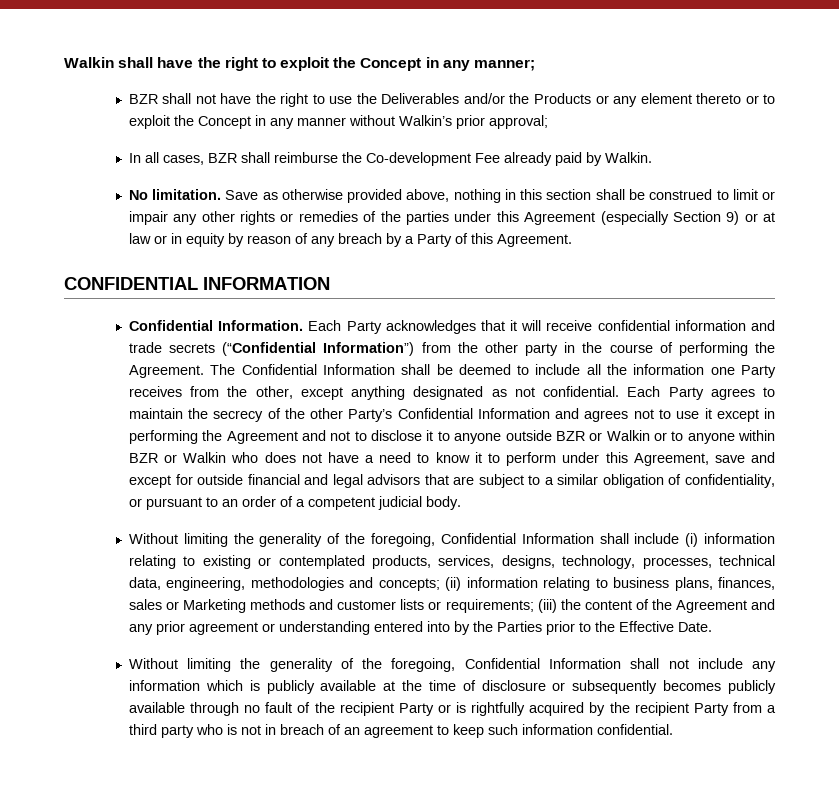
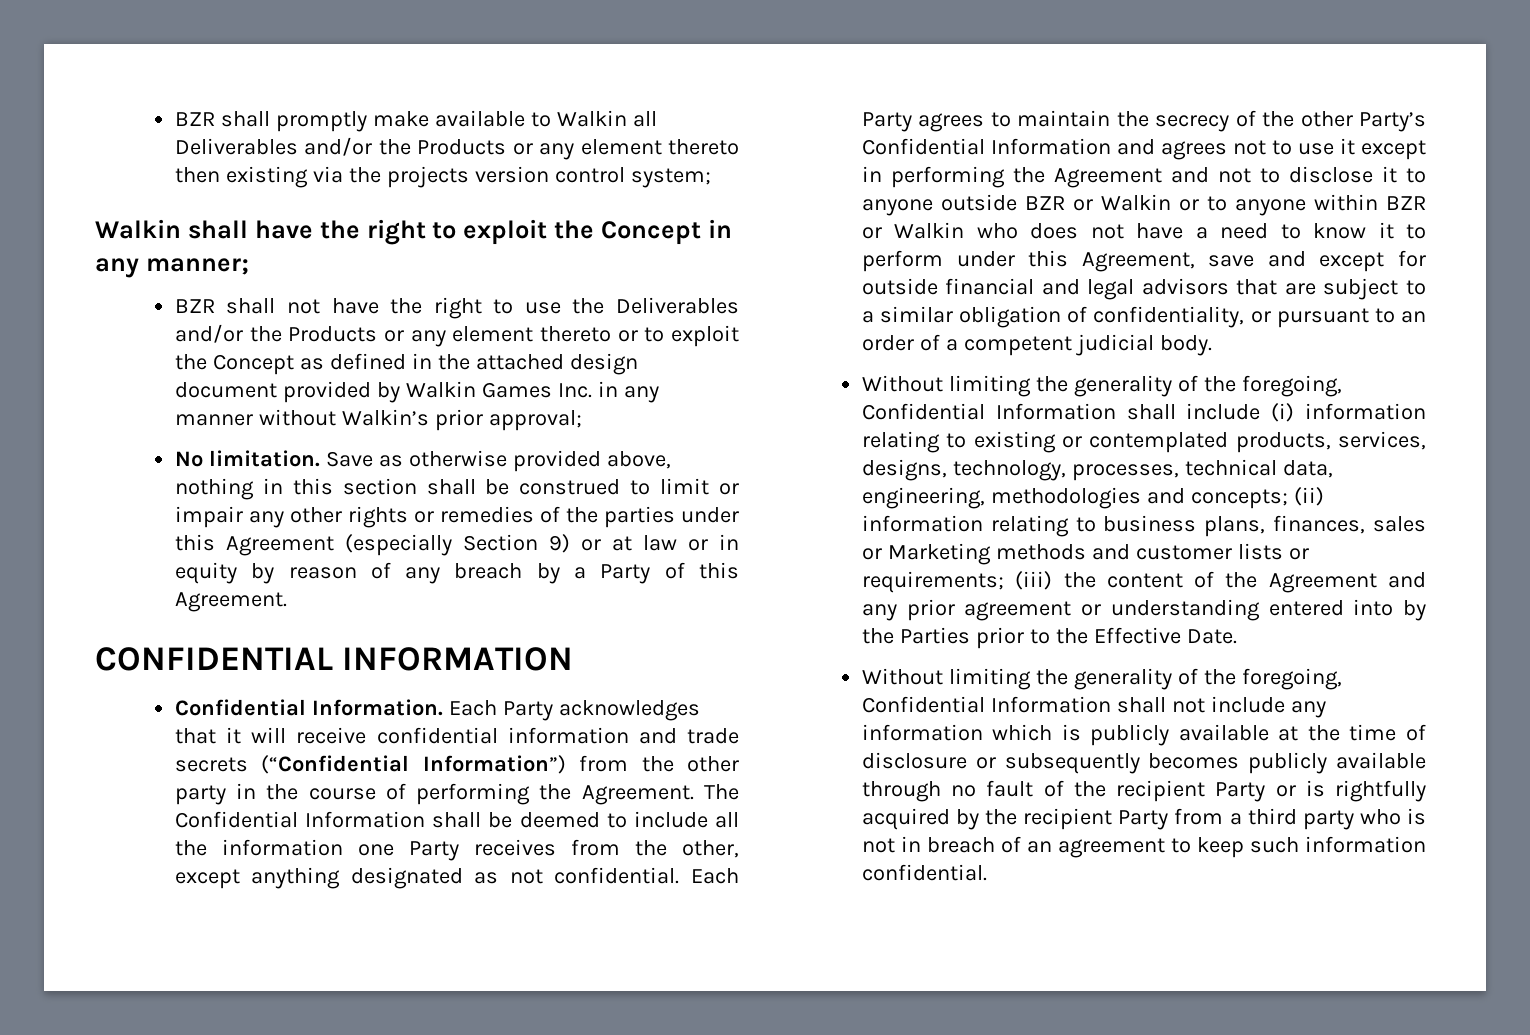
+ BZR shall promptly make available to Walkin all Deliverables and/or the Products or any element thereto then existing via the projects version control system;
- BZR shall not have the right to use the Deliverables and/or the Products or any element thereto or to exploit the Concept in any manner without Walkin’s prior approval;
+ BZR shall not have the right to use the Deliverables and/or the Products or any element thereto or to exploit the Concept as defined in the attached design document provided by Walkin Games Inc. in any manner without Walkin’s prior approval;
- In all cases, BZR shall reimburse the Co-development Fee already paid by Walkin.

